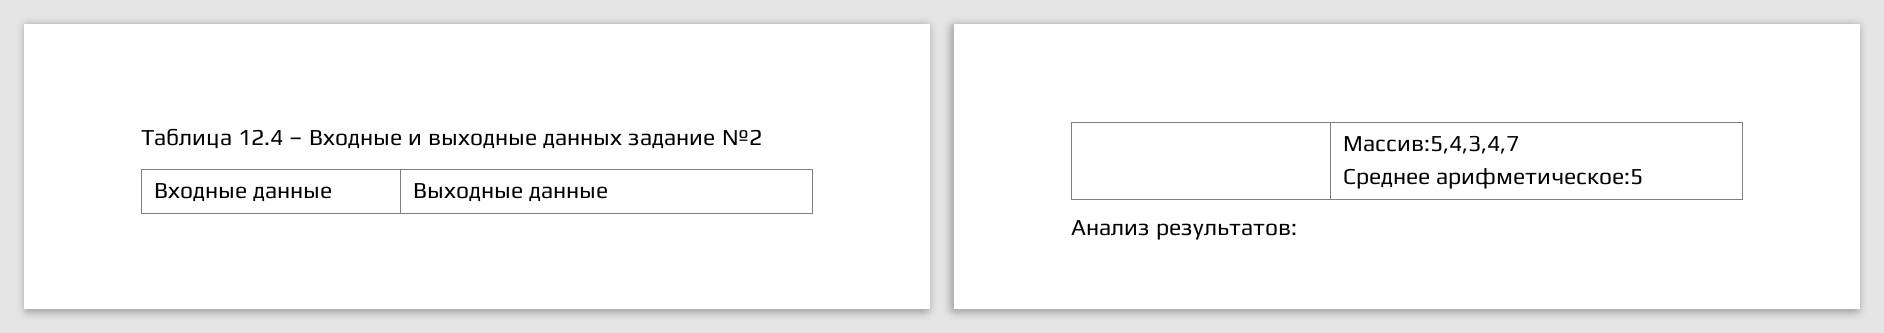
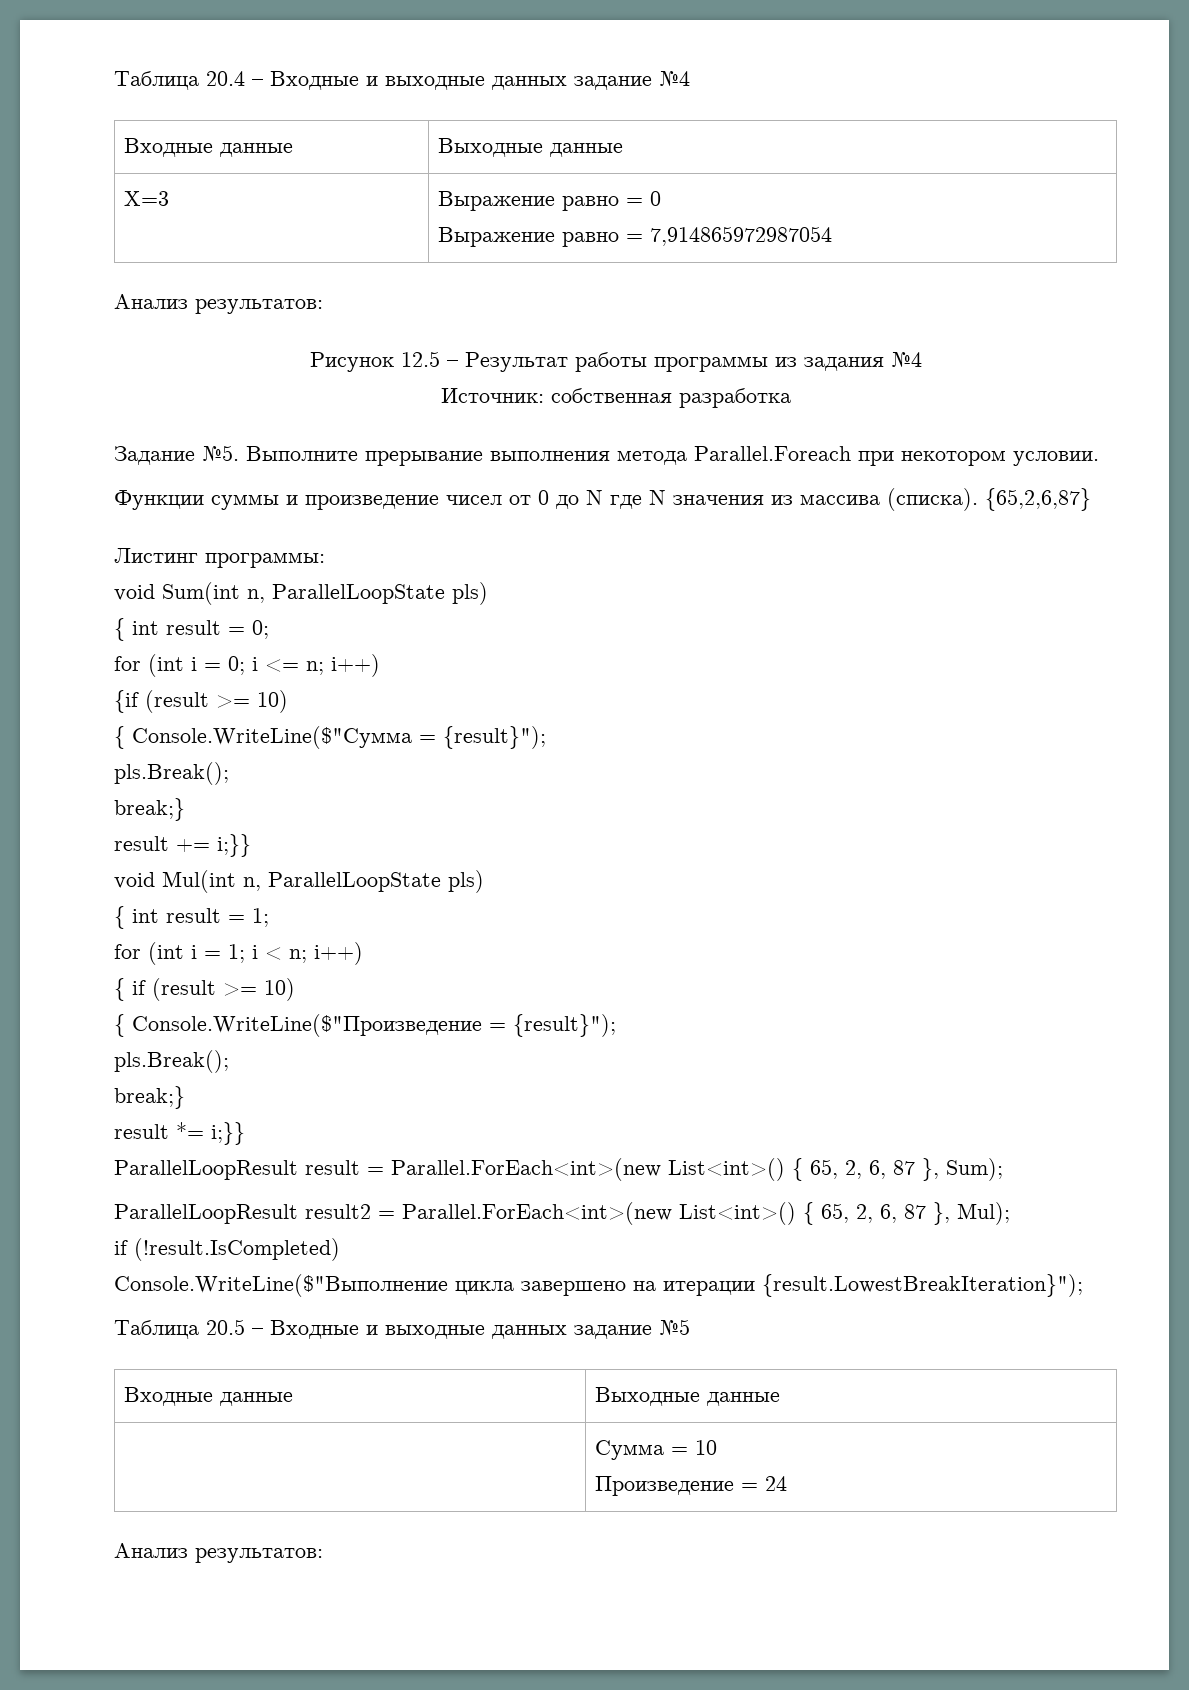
- Таблица 12.4 – Входные и выходные данных задание №2
+ Таблица 20.4 – Входные и выходные данных задание №4
  Входные данные | Выходные данные
- | Массив:5,4,3,4,7
- Среднее арифметическое:5
+ Х=3 | Выражение равно = 0
+ Выражение равно = 7,914865972987054
+ Анализ результатов:
+ Рисунок 12.5 – Результат работы программы из задания №4
+ Источник: собственная разработка
+ Задание №5. Выполните прерывание выполнения метода Parallel.Foreach при некотором условии.
+ Функции суммы и произведение чисел от 0 до N где N значения из массива (списка). {65,2,6,87}
+ Листинг программы:
+ void Sum(int n, ParallelLoopState pls)
+ { int result = 0;
+ for (int i = 0; i <= n; i++)
+ {if (result >= 10)
+ { Console.WriteLine($"Сумма = {result}");
+ pls.Break();
+ break;}
+ result += i;}}
+ void Mul(int n, ParallelLoopState pls)
+ { int result = 1;
+ for (int i = 1; i < n; i++)
+ { if (result >= 10)
+ { Console.WriteLine($"Произведение = {result}");
+ pls.Break();
+ break;}
+ result *= i;}}
+ ParallelLoopResult result = Parallel.ForEach<int>(new List<int>() { 65, 2, 6, 87 }, Sum);
+ ParallelLoopResult result2 = Parallel.ForEach<int>(new List<int>() { 65, 2, 6, 87 }, Mul);
+ if (!result.IsCompleted)
+ Console.WriteLine($"Выполнение цикла завершено на итерации {result.LowestBreakIteration}");
+ Таблица 20.5 – Входные и выходные данных задание №5
+ Входные данные | Выходные данные
+ | Сумма = 10
+ Произведение = 24

